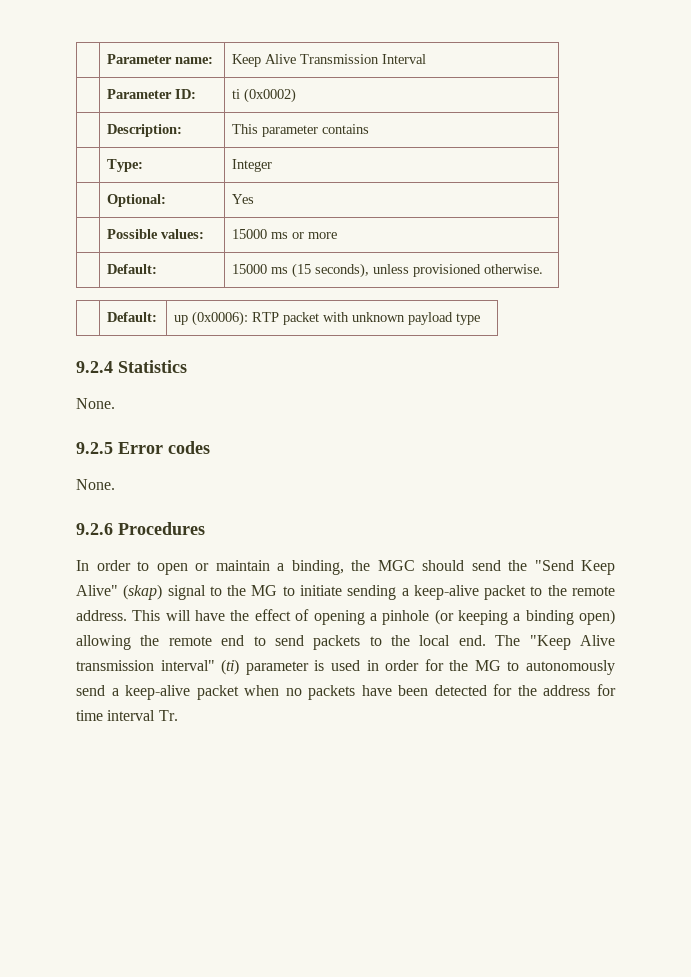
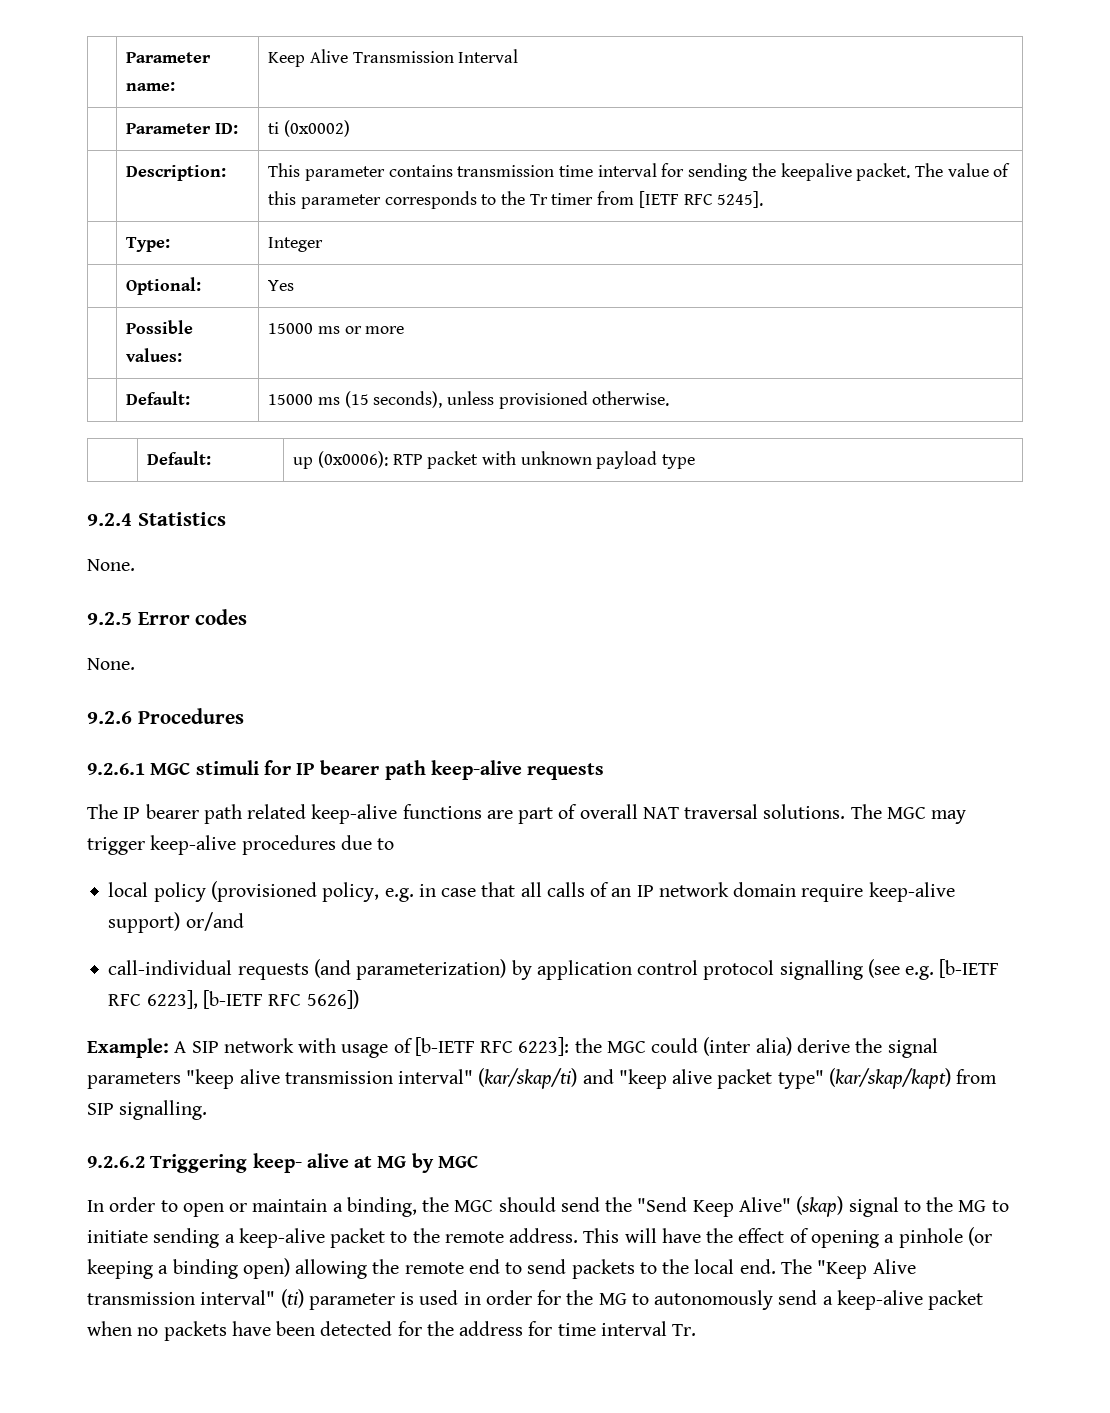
- | Description: | This parameter contains
+ | Description: | This parameter contains transmission time interval for sending the keepalive packet. The value of this parameter corresponds to the Tr timer from [IETF RFC 5245].
+ 9.2.6.1 MGC stimuli for IP bearer path keep-alive requests
+ The IP bearer path related keep-alive functions are part of overall NAT traversal solutions. The MGC may trigger keep-alive procedures due to
+ local policy (provisioned policy, e.g. in case that all calls of an IP network domain require keep-alive support) or/and
+ call-individual requests (and parameterization) by application control protocol signalling (see e.g. [b-IETF RFC 6223], [b-IETF RFC 5626])
+ Example: A SIP network with usage of [b-IETF RFC 6223]: the MGC could (inter alia) derive the signal parameters "keep alive transmission interval" (kar/skap/ti) and "keep alive packet type" (kar/skap/kapt) from SIP signalling.
+ 9.2.6.2 Triggering keep- alive at MG by MGC

